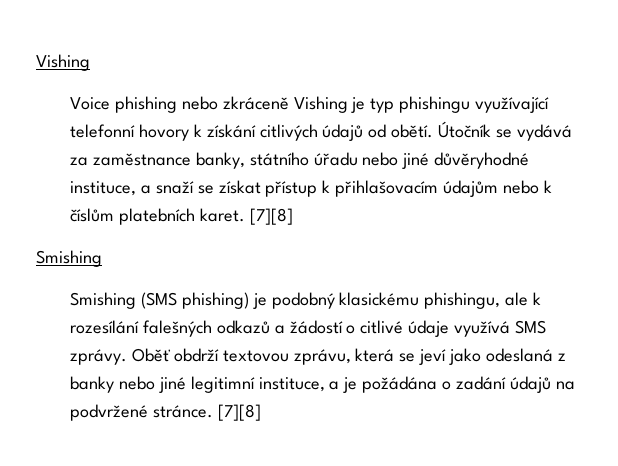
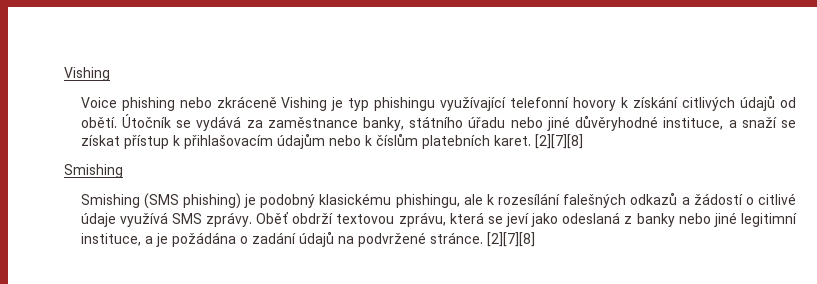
- Útočník se vydává za zaměstnance banky, státního úřadu nebo jiné důvěryhodné instituce, a snaží se získat přístup k přihlašovacím údajům nebo k číslům platebních karet. [7][8]
+ Útočník se vydává za zaměstnance banky, státního úřadu nebo jiné důvěryhodné instituce, a snaží se získat přístup k přihlašovacím údajům nebo k číslům platebních karet. [2][7][8]
- Oběť obdrží textovou zprávu, která se jeví jako odeslaná z banky nebo jiné legitimní instituce, a je požádána o zadání údajů na podvržené stránce. [7][8]
+ Oběť obdrží textovou zprávu, která se jeví jako odeslaná z banky nebo jiné legitimní instituce, a je požádána o zadání údajů na podvržené stránce. [2][7][8]

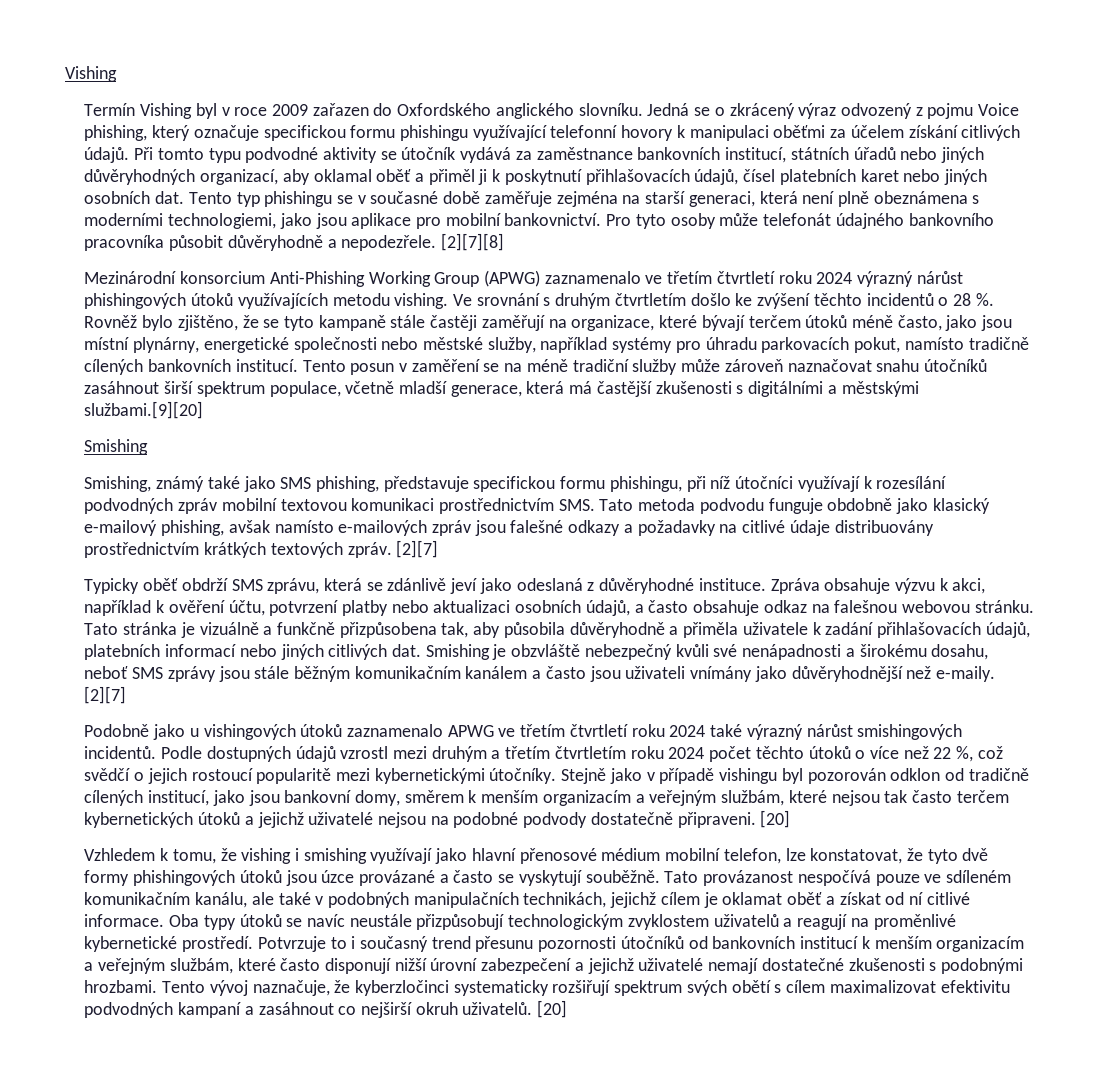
- Voice phishing nebo zkráceně Vishing je typ phishingu využívající telefonní hovory k získání citlivých údajů od obětí. Útočník se vydává za zaměstnance banky, státního úřadu nebo jiné důvěryhodné instituce, a snaží se získat přístup k přihlašovacím údajům nebo k číslům platebních karet. [2][7][8]
+ Termín Vishing byl v roce 2009 zařazen do Oxfordského anglického slovníku. Jedná se o zkrácený výraz odvozený z pojmu Voice phishing, který označuje specifickou formu phishingu využívající telefonní hovory k manipulaci oběťmi za účelem získání citlivých údajů. Při tomto typu podvodné aktivity se útočník vydává za zaměstnance bankovních institucí, státních úřadů nebo jiných důvěryhodných organizací, aby oklamal oběť a přiměl ji k poskytnutí přihlašovacích údajů, čísel platebních karet nebo jiných osobních dat. Tento typ phishingu se v současné době zaměřuje zejména na starší generaci, která není plně obeznámena s moderními technologiemi, jako jsou aplikace pro mobilní bankovnictví. Pro tyto osoby může telefonát údajného bankovního pracovníka působit důvěryhodně a nepodezřele. [2][7][8]
+ Mezinárodní konsorcium Anti-Phishing Working Group (APWG) zaznamenalo ve třetím čtvrtletí roku 2024 výrazný nárůst phishingových útoků využívajících metodu vishing. Ve srovnání s druhým čtvrtletím došlo ke zvýšení těchto incidentů o 28 %. Rovněž bylo zjištěno, že se tyto kampaně stále častěji zaměřují na organizace, které bývají terčem útoků méně často, jako jsou místní plynárny, energetické společnosti nebo městské služby, například systémy pro úhradu parkovacích pokut, namísto tradičně cílených bankovních institucí. Tento posun v zaměření se na méně tradiční služby může zároveň naznačovat snahu útočníků zasáhnout širší spektrum populace, včetně mladší generace, která má častější zkušenosti s digitálními a městskými službami.[9][20]
  Smishing
- Smishing (SMS phishing) je podobný klasickému phishingu, ale k rozesílání falešných odkazů a žádostí o citlivé údaje využívá SMS zprávy. Oběť obdrží textovou zprávu, která se jeví jako odeslaná z banky nebo jiné legitimní instituce, a je požádána o zadání údajů na podvržené stránce. [2][7][8]
+ Smishing, známý také jako SMS phishing, představuje specifickou formu phishingu, při níž útočníci využívají k rozesílání podvodných zpráv mobilní textovou komunikaci prostřednictvím SMS. Tato metoda podvodu funguje obdobně jako klasický e-mailový phishing, avšak namísto e-mailových zpráv jsou falešné odkazy a požadavky na citlivé údaje distribuovány prostřednictvím krátkých textových zpráv. [2][7]
+ Typicky oběť obdrží SMS zprávu, která se zdánlivě jeví jako odeslaná z důvěryhodné instituce. Zpráva obsahuje výzvu k akci, například k ověření účtu, potvrzení platby nebo aktualizaci osobních údajů, a často obsahuje odkaz na falešnou webovou stránku. Tato stránka je vizuálně a funkčně přizpůsobena tak, aby působila důvěryhodně a přiměla uživatele k zadání přihlašovacích údajů, platebních informací nebo jiných citlivých dat. Smishing je obzvláště nebezpečný kvůli své nenápadnosti a širokému dosahu, neboť SMS zprávy jsou stále běžným komunikačním kanálem a často jsou uživateli vnímány jako důvěryhodnější než e-maily. [2][7]
+ Podobně jako u vishingových útoků zaznamenalo APWG ve třetím čtvrtletí roku 2024 také výrazný nárůst smishingových incidentů. Podle dostupných údajů vzrostl mezi druhým a třetím čtvrtletím roku 2024 počet těchto útoků o více než 22 %, což svědčí o jejich rostoucí popularitě mezi kybernetickými útočníky. Stejně jako v případě vishingu byl pozorován odklon od tradičně cílených institucí, jako jsou bankovní domy, směrem k menším organizacím a veřejným službám, které nejsou tak často terčem kybernetických útoků a jejichž uživatelé nejsou na podobné podvody dostatečně připraveni. [20]
+ Vzhledem k tomu, že vishing i smishing využívají jako hlavní přenosové médium mobilní telefon, lze konstatovat, že tyto dvě formy phishingových útoků jsou úzce provázané a často se vyskytují souběžně. Tato provázanost nespočívá pouze ve sdíleném komunikačním kanálu, ale také v podobných manipulačních technikách, jejichž cílem je oklamat oběť a získat od ní citlivé informace. Oba typy útoků se navíc neustále přizpůsobují technologickým zvyklostem uživatelů a reagují na proměnlivé kybernetické prostředí. Potvrzuje to i současný trend přesunu pozornosti útočníků od bankovních institucí k menším organizacím a veřejným službám, které často disponují nižší úrovní zabezpečení a jejichž uživatelé nemají dostatečné zkušenosti s podobnými hrozbami. Tento vývoj naznačuje, že kyberzločinci systematicky rozšiřují spektrum svých obětí s cílem maximalizovat efektivitu podvodných kampaní a zasáhnout co nejširší okruh uživatelů. [20]

